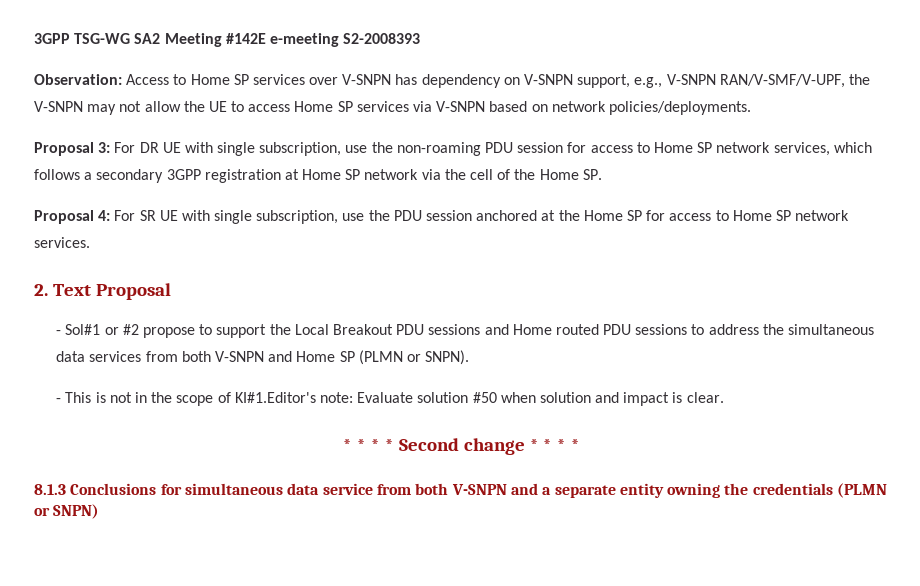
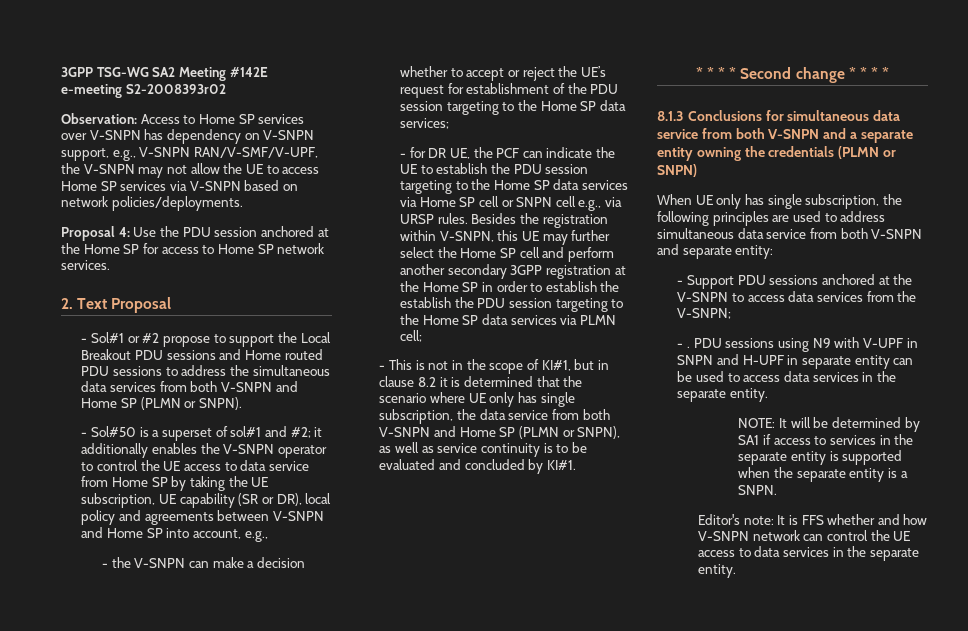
- 3GPP TSG-WG SA2 Meeting #142E e-meeting S2-2008393
+ 3GPP TSG-WG SA2 Meeting #142E e-meeting S2-2008393r02
- Proposal 3: For DR UE with single subscription, use the non-roaming PDU session for access to Home SP network services, which follows a secondary 3GPP registration at Home SP network via the cell of the Home SP.
- Proposal 4: For SR UE with single subscription, use the PDU session anchored at the Home SP for access to Home SP network services.
+ Proposal 4: Use the PDU session anchored at the Home SP for access to Home SP network services.
+ - Sol#50 is a superset of sol#1 and #2; it additionally enables the V-SNPN operator to control the UE access to data service from Home SP by taking the UE subscription, UE capability (SR or DR), local policy and agreements between V-SNPN and Home SP into account, e.g.,
+ - the V-SNPN can make a decision whether to accept or reject the UE’s request for establishment of the PDU session targeting to the Home SP data services;
+ - for DR UE, the PCF can indicate the UE to establish the PDU session targeting to the Home SP data services via Home SP cell or SNPN cell e.g., via URSP rules. Besides the registration within V-SNPN, this UE may further select the Home SP cell and perform another secondary 3GPP registration at the Home SP in order to establish the establish the PDU session targeting to the Home SP data services via PLMN cell;
- - This is not in the scope of KI#1.Editor's note: Evaluate solution #50 when solution and impact is clear.
+ - This is not in the scope of KI#1, but in clause 8.2 it is determined that the scenario where UE only has single subscription, the data service from both V-SNPN and Home SP (PLMN or SNPN), as well as service continuity is to be evaluated and concluded by KI#1.
+ When UE only has single subscription, the following principles are used to address simultaneous data service from both V-SNPN and separate entity:
+ - Support PDU sessions anchored at the V-SNPN to access data services from the V-SNPN;
+ - . PDU sessions using N9 with V-UPF in SNPN and H-UPF in separate entity can be used to access data services in the separate entity.
+ NOTE: It will be determined by SA1 if access to services in the separate entity is supported when the separate entity is a SNPN.
+ Editor's note: It is FFS whether and how V-SNPN network can control the UE access to data services in the separate entity.

